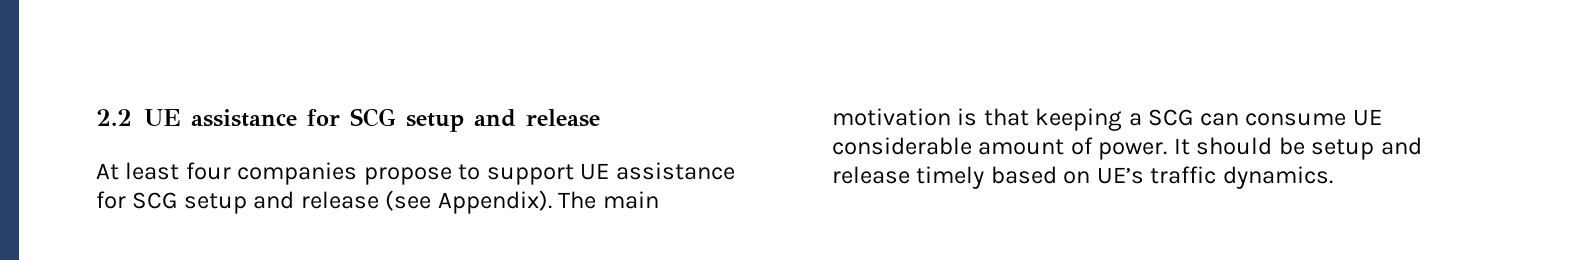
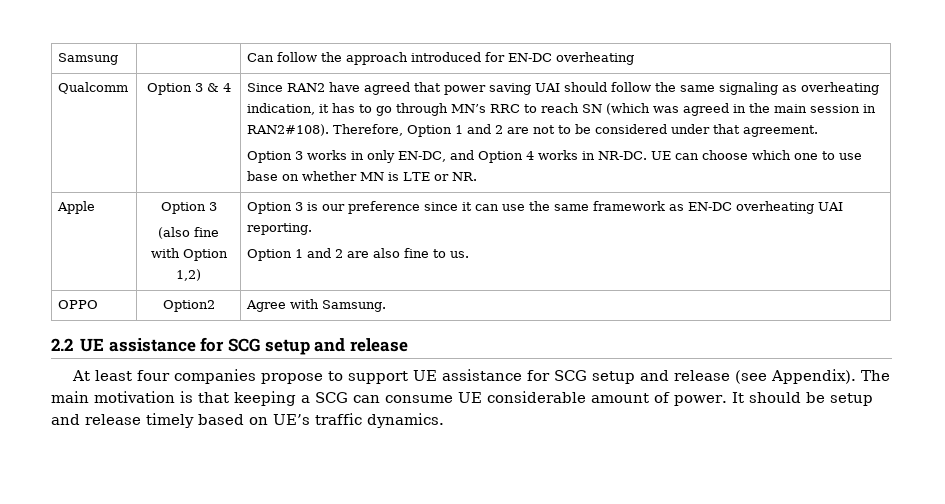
+ Samsung | | Can follow the approach introduced for EN-DC overheating
+ Qualcomm | Option 3 & 4 | Since RAN2 have agreed that power saving UAI should follow the same signaling as overheating indication, it has to go through MN’s RRC to reach SN (which was agreed in the main session in RAN2#108). Therefore, Option 1 and 2 are not to be considered under that agreement.
+ Option 3 works in only EN-DC, and Option 4 works in NR-DC. UE can choose which one to use base on whether MN is LTE or NR.
+ Apple | Option 3
+ (also fine with Option 1,2) | Option 3 is our preference since it can use the same framework as EN-DC overheating UAI reporting.
+ Option 1 and 2 are also fine to us.
+ OPPO | Option2 | Agree with Samsung.

